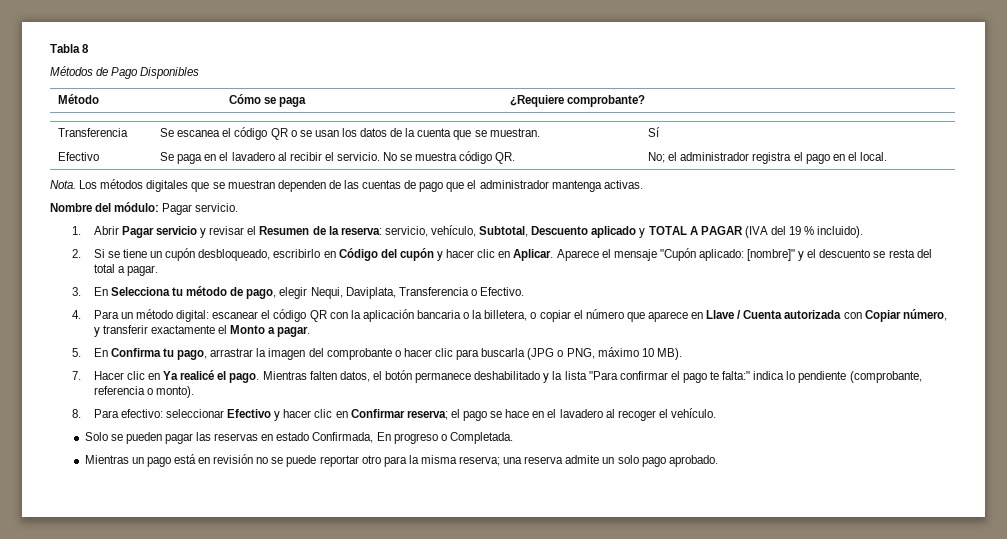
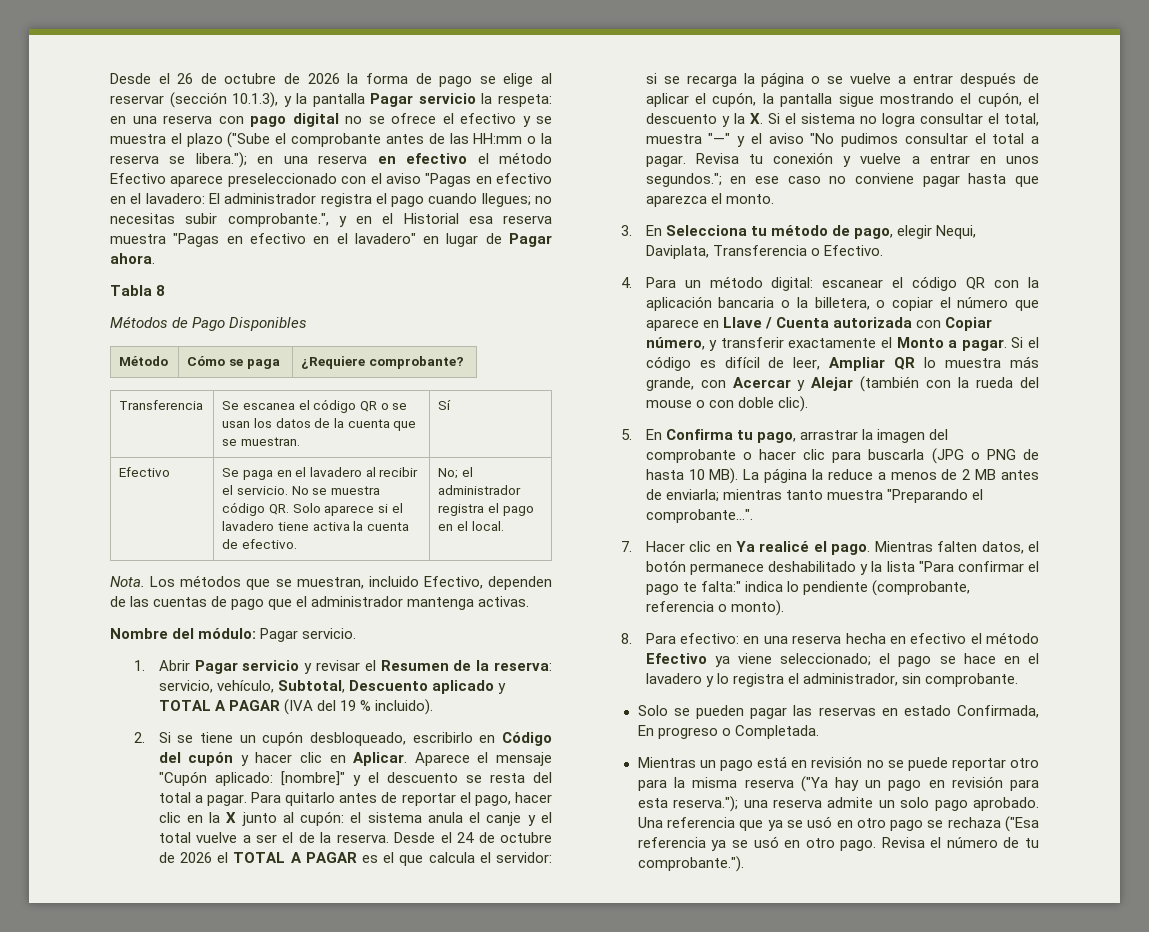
+ Desde el 26 de octubre de 2026 la forma de pago se elige al reservar (sección 10.1.3), y la pantalla Pagar servicio la respeta: en una reserva con pago digital no se ofrece el efectivo y se muestra el plazo ("Sube el comprobante antes de las HH:mm o la reserva se libera."); en una reserva en efectivo el método Efectivo aparece preseleccionado con el aviso "Pagas en efectivo en el lavadero: El administrador registra el pago cuando llegues; no necesitas subir comprobante.", y en el Historial esa reserva muestra "Pagas en efectivo en el lavadero" en lugar de Pagar ahora.
- Efectivo | Se paga en el lavadero al recibir el servicio. No se muestra código QR. | No; el administrador registra el pago en el local.
+ Efectivo | Se paga en el lavadero al recibir el servicio. No se muestra código QR. Solo aparece si el lavadero tiene activa la cuenta de efectivo. | No; el administrador registra el pago en el local.
- Los métodos digitales que se muestran dependen de las cuentas de pago que el administrador mantenga activas.
+ Los métodos que se muestran, incluido Efectivo, dependen de las cuentas de pago que el administrador mantenga activas.
+ Para quitarlo antes de reportar el pago, hacer clic en la X junto al cupón: el sistema anula el canje y el total vuelve a ser el de la reserva. Desde el 24 de octubre de 2026 el TOTAL A PAGAR es el que calcula el servidor: si se recarga la página o se vuelve a entrar después de aplicar el cupón, la pantalla sigue mostrando el cupón, el descuento y la X. Si el sistema no logra consultar el total, muestra "—" y el aviso "No pudimos consultar el total a pagar. Revisa tu conexión y vuelve a entrar en unos segundos."; en ese caso no conviene pagar hasta que aparezca el monto.
+ Si el código es difícil de leer, Ampliar QR lo muestra más grande, con Acercar y Alejar (también con la rueda del mouse o con doble clic).
- 5. En Confirma tu pago, arrastrar la imagen del comprobante o hacer clic para buscarla (JPG o PNG, máximo 10 MB).
+ 5. En Confirma tu pago, arrastrar la imagen del comprobante o hacer clic para buscarla (JPG o PNG de hasta 10 MB). La página la reduce a menos de 2 MB antes de enviarla; mientras tanto muestra "Preparando el comprobante...".
- 8. Para efectivo: seleccionar Efectivo y hacer clic en Confirmar reserva; el pago se hace en el lavadero al recoger el vehículo.
+ 8. Para efectivo: en una reserva hecha en efectivo el método Efectivo ya viene seleccionado; el pago se hace en el lavadero y lo registra el administrador, sin comprobante.
- Mientras un pago está en revisión no se puede reportar otro para la misma reserva; una reserva admite un solo pago aprobado.
+ Mientras un pago está en revisión no se puede reportar otro para la misma reserva ("Ya hay un pago en revisión para esta reserva."); una reserva admite un solo pago aprobado.
+ Una referencia que ya se usó en otro pago se rechaza ("Esa referencia ya se usó en otro pago. Revisa el número de tu comprobante.").

